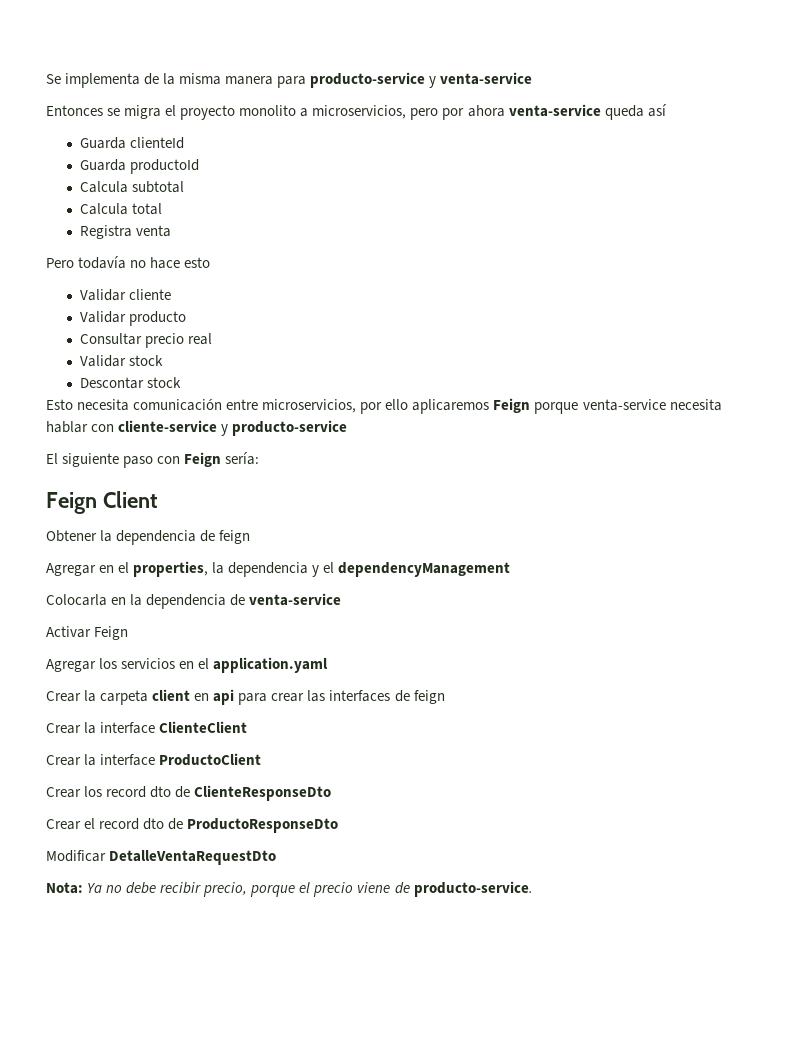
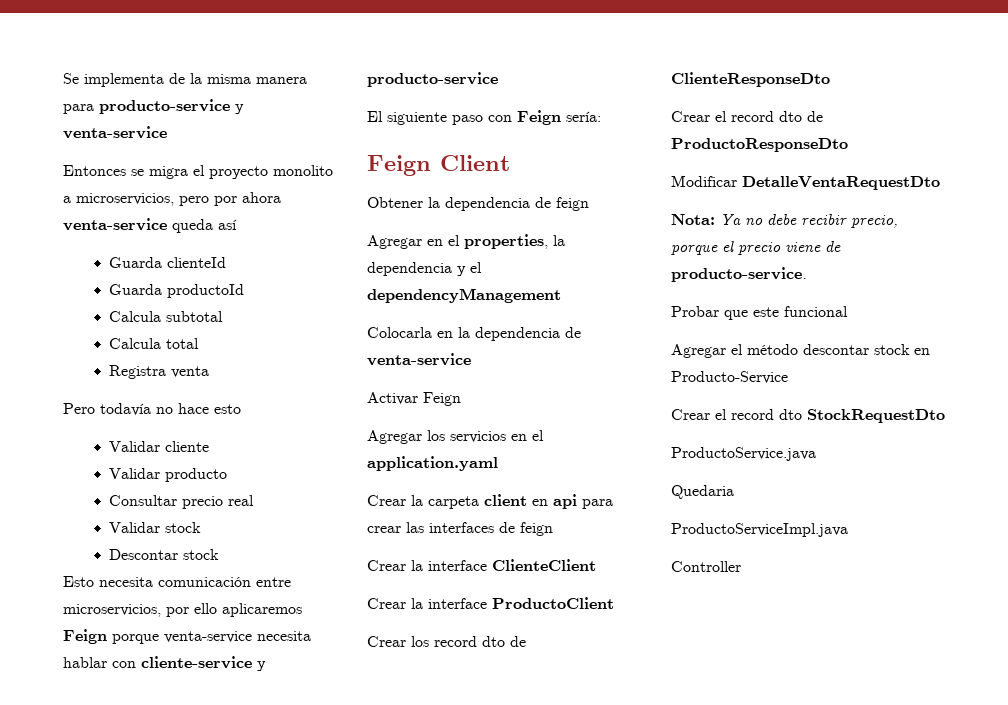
+ Probar que este funcional
+ Agregar el método descontar stock en Producto-Service
+ Crear el record dto StockRequestDto
+ ProductoService.java
+ Quedaria
+ ProductoServiceImpl.java
+ Controller

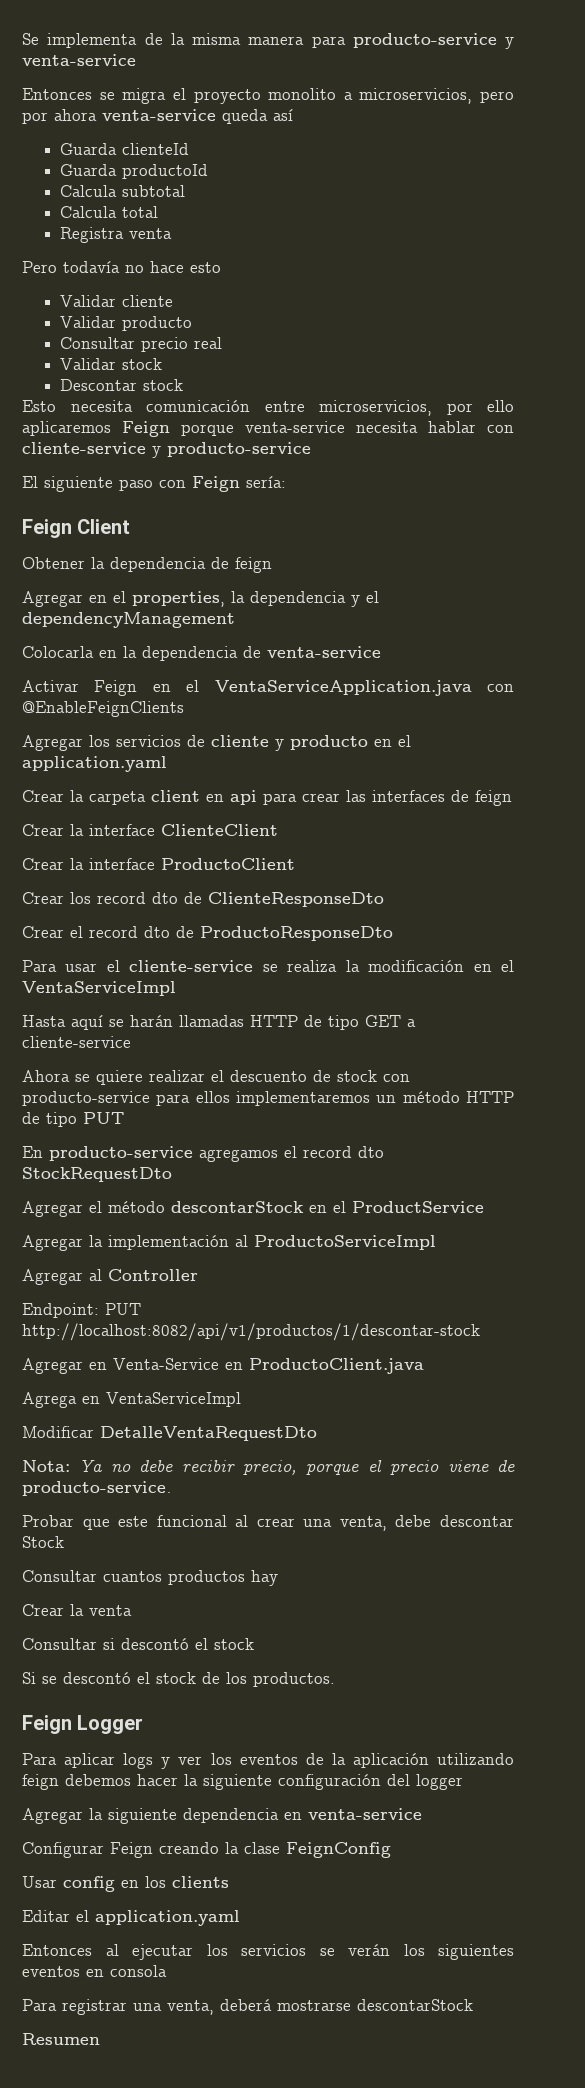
- Activar Feign
+ Activar Feign en el VentaServiceApplication.java con @EnableFeignClients
- Agregar los servicios en el application.yaml
+ Agregar los servicios de cliente y producto en el application.yaml
+ Para usar el cliente-service se realiza la modificación en el VentaServiceImpl
+ Hasta aquí se harán llamadas HTTP de tipo GET a cliente-service
+ Ahora se quiere realizar el descuento de stock con producto-service para ellos implementaremos un método HTTP de tipo PUT
+ En producto-service agregamos el record dto StockRequestDto
+ Agregar el método descontarStock en el ProductService
+ Agregar la implementación al ProductoServiceImpl
+ Agregar al Controller
+ Endpoint: PUT http://localhost:8082/api/v1/productos/1/descontar-stock
+ Agregar en Venta-Service en ProductoClient.java
+ Agrega en VentaServiceImpl
- Probar que este funcional
- Agregar el método descontar stock en Producto-Service
- Crear el record dto StockRequestDto
- ProductoService.java
- Quedaria
- ProductoServiceImpl.java
- Controller
+ Probar que este funcional al crear una venta, debe descontar Stock
+ Consultar cuantos productos hay
+ Crear la venta
+ Consultar si descontó el stock
+ Si se descontó el stock de los productos.
+ Feign Logger
+ Para aplicar logs y ver los eventos de la aplicación utilizando feign debemos hacer la siguiente configuración del logger
+ Agregar la siguiente dependencia en venta-service
+ Configurar Feign creando la clase FeignConfig
+ Usar config en los clients
+ Editar el application.yaml
+ Entonces al ejecutar los servicios se verán los siguientes eventos en consola
+ Para registrar una venta, deberá mostrarse descontarStock
+ Resumen

